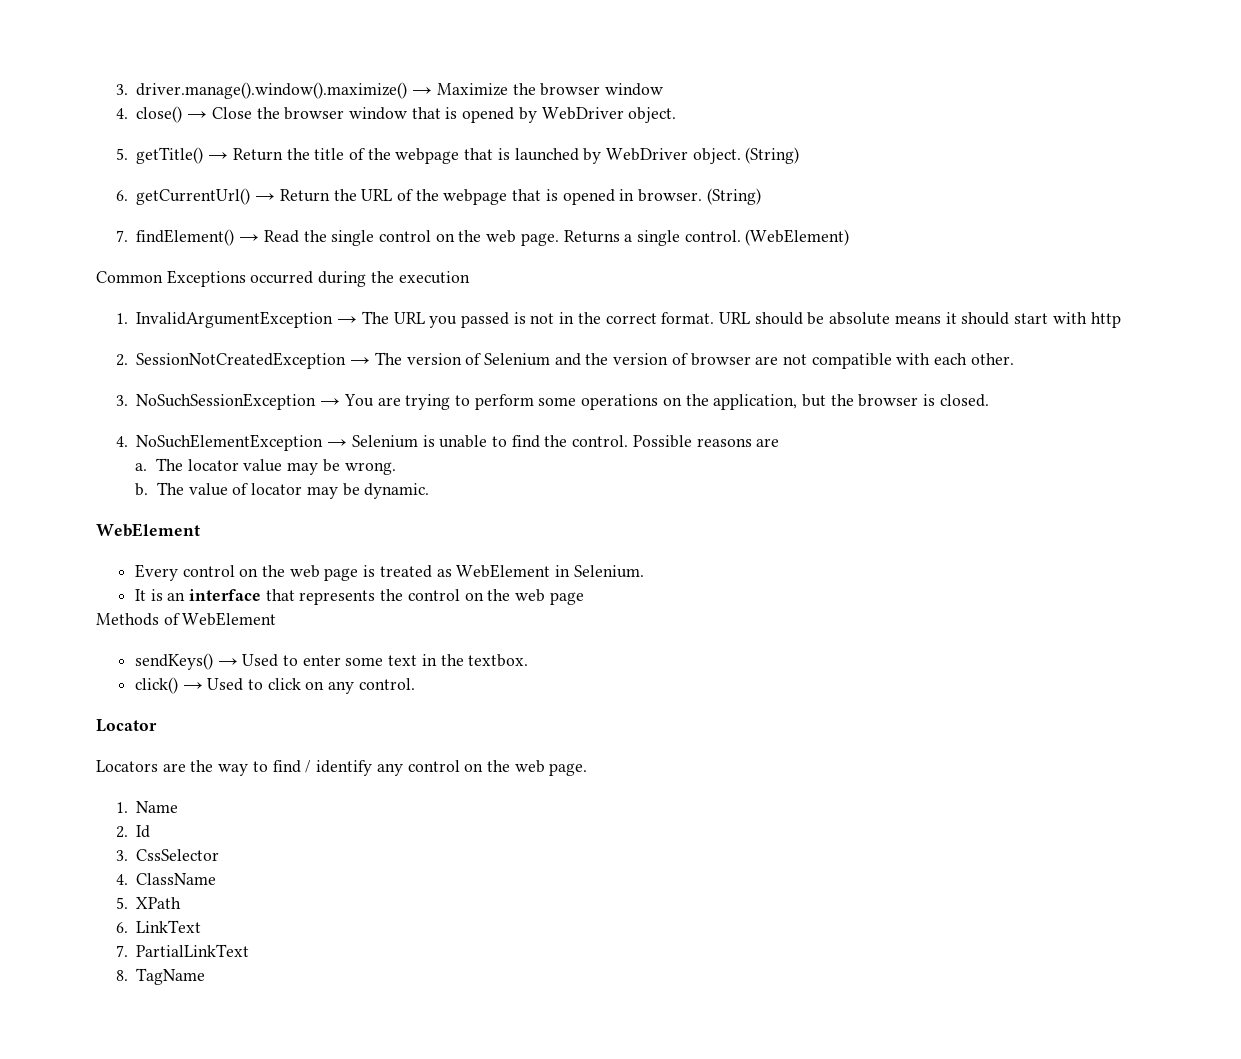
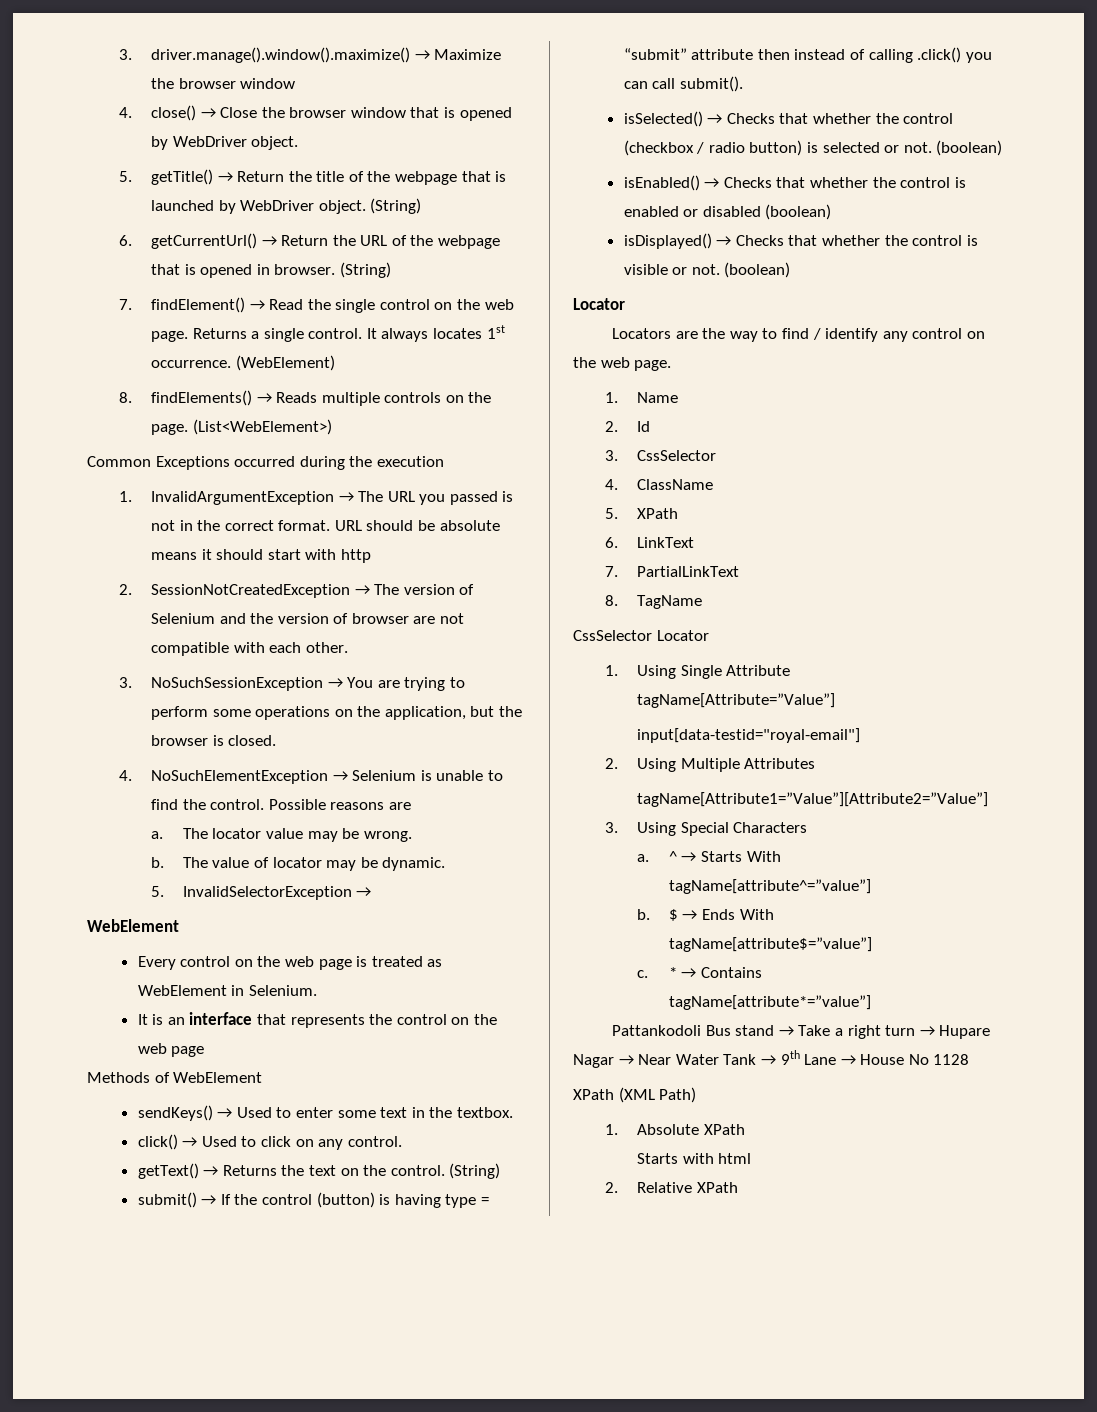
- (WebElement)
+ It always locates 1st occurrence. (WebElement)
+ 8. findElements() → Reads multiple controls on the page. (List<WebElement>)
+ 5. InvalidSelectorException →
+ getText() → Returns the text on the control. (String)
+ submit() → If the control (button) is having type = “submit” attribute then instead of calling .click() you can call submit().
+ isSelected() → Checks that whether the control (checkbox / radio button) is selected or not. (boolean)
+ isEnabled() → Checks that whether the control is enabled or disabled (boolean)
+ isDisplayed() → Checks that whether the control is visible or not. (boolean)
+ CssSelector Locator
+ 1. Using Single Attribute
+ tagName[Attribute=”Value”]
+ input[data-testid="royal-email"]
+ 2. Using Multiple Attributes
+ tagName[Attribute1=”Value”][Attribute2=”Value”]
+ 3. Using Special Characters
+ a. ^ → Starts With
+ tagName[attribute^=”value”]
+ b. $ → Ends With
+ tagName[attribute$=”value”]
+ c. * → Contains
+ tagName[attribute*=”value”]
+ Pattankodoli Bus stand → Take a right turn → Hupare Nagar → Near Water Tank → 9th Lane → House No 1128
+ XPath (XML Path)
+ 1. Absolute XPath
+ Starts with html
+ 2. Relative XPath

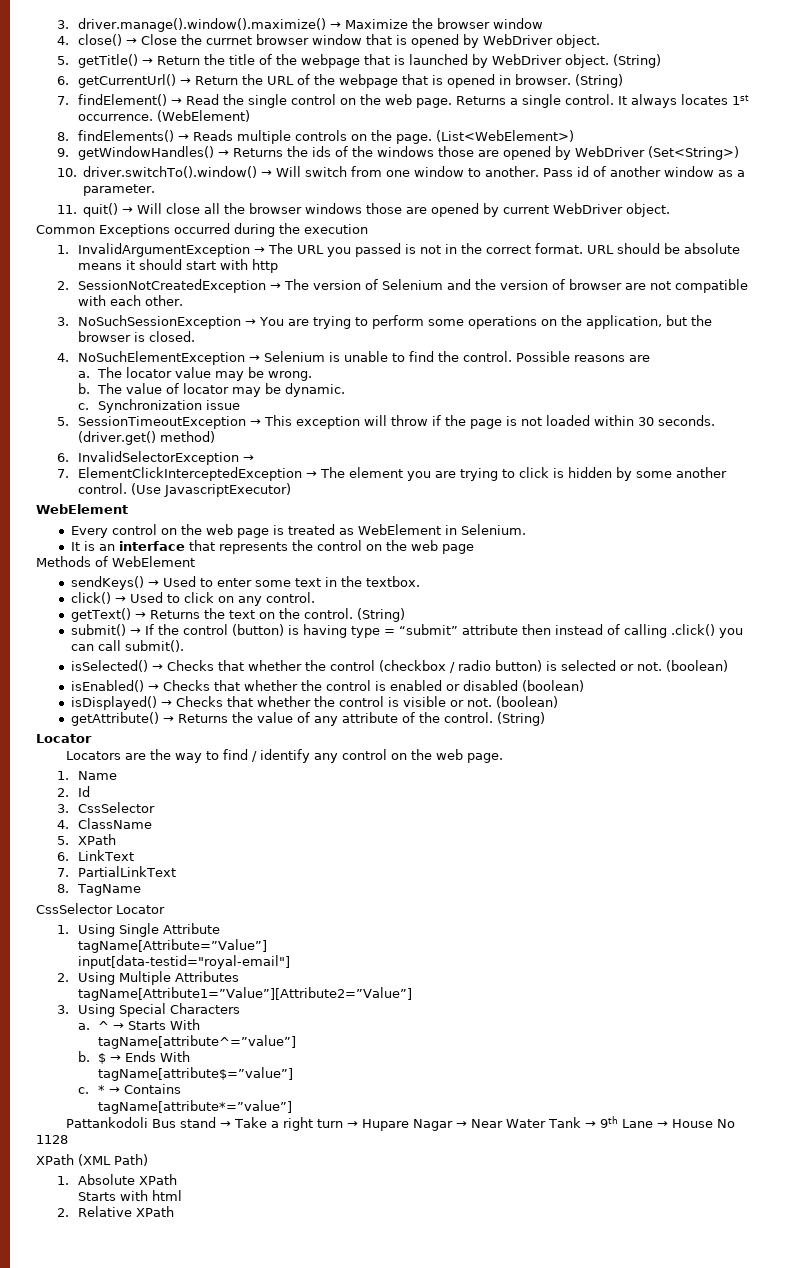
- 4. close() → Close the browser window that is opened by WebDriver object.
+ 4. close() → Close the currnet browser window that is opened by WebDriver object.
+ 9. getWindowHandles() → Returns the ids of the windows those are opened by WebDriver (Set<String>)
+ 10. driver.switchTo().window() → Will switch from one window to another. Pass id of another window as a parameter.
+ 11. quit() → Will close all the browser windows those are opened by current WebDriver object.
- 5. InvalidSelectorException →
+ c. Synchronization issue
+ 5. SessionTimeoutException → This exception will throw if the page is not loaded within 30 seconds. (driver.get() method)
+ 6. InvalidSelectorException →
+ 7. ElementClickInterceptedException → The element you are trying to click is hidden by some another control. (Use JavascriptExecutor)
+ getAttribute() → Returns the value of any attribute of the control. (String)

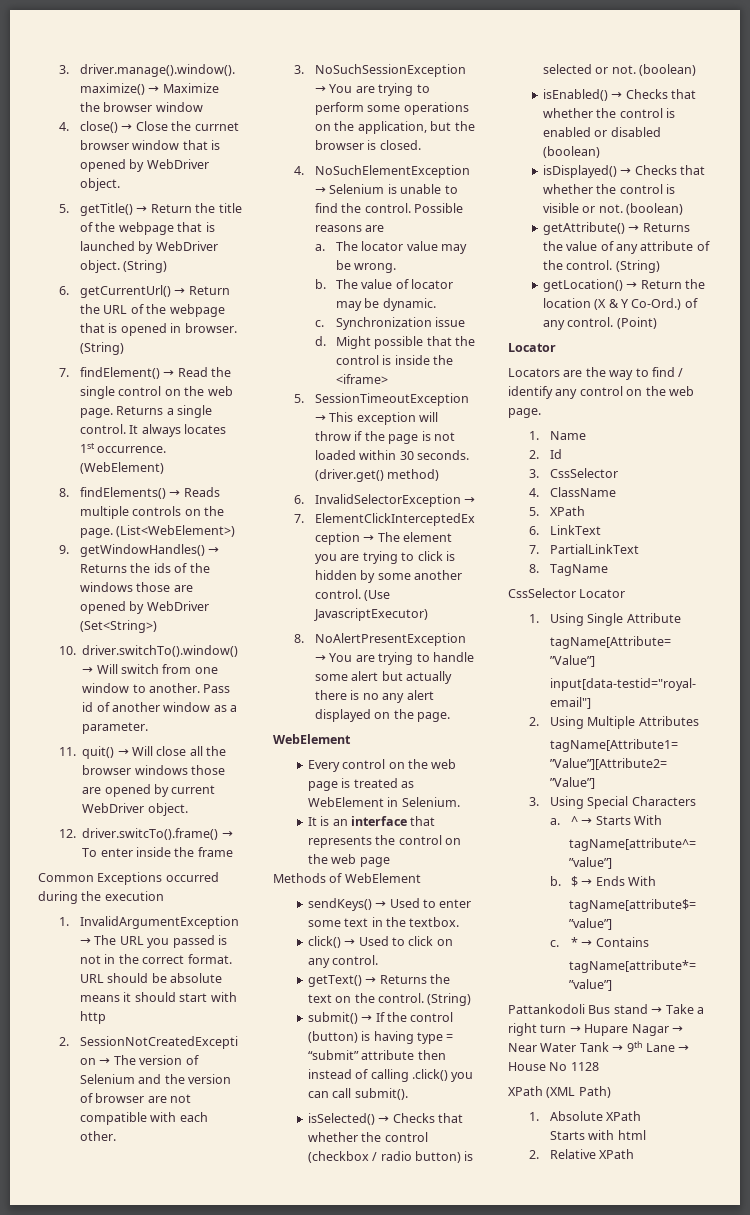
+ 12. driver.switcTo().frame() → To enter inside the frame
+ d. Might possible that the control is inside the <iframe>
+ 8. NoAlertPresentException → You are trying to handle some alert but actually there is no any alert displayed on the page.
+ getLocation() → Return the location (X & Y Co-Ord.) of any control. (Point)

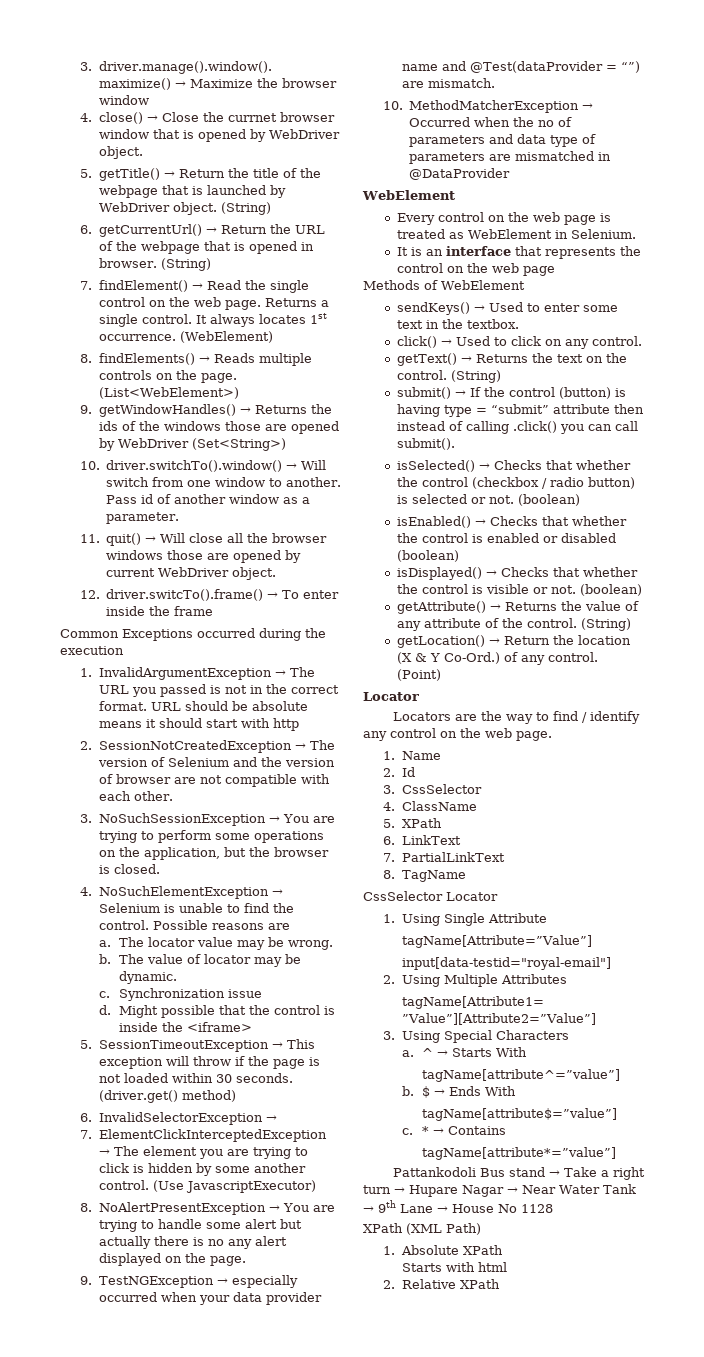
+ 9. TestNGException → especially occurred when your data provider name and @Test(dataProvider = “”) are mismatch.
+ 10. MethodMatcherException → Occurred when the no of parameters and data type of parameters are mismatched in @DataProvider

